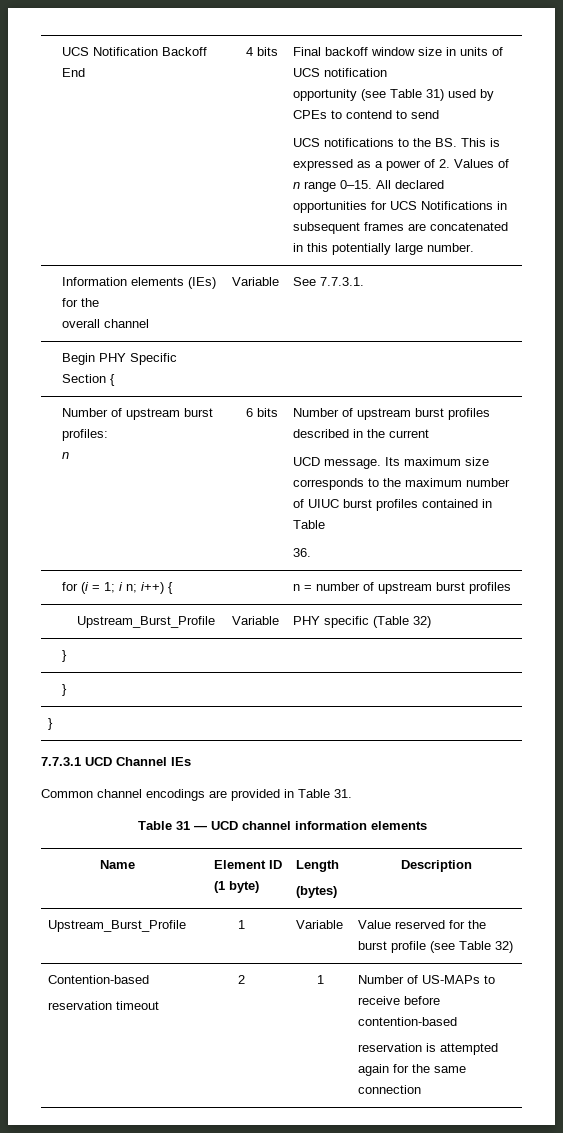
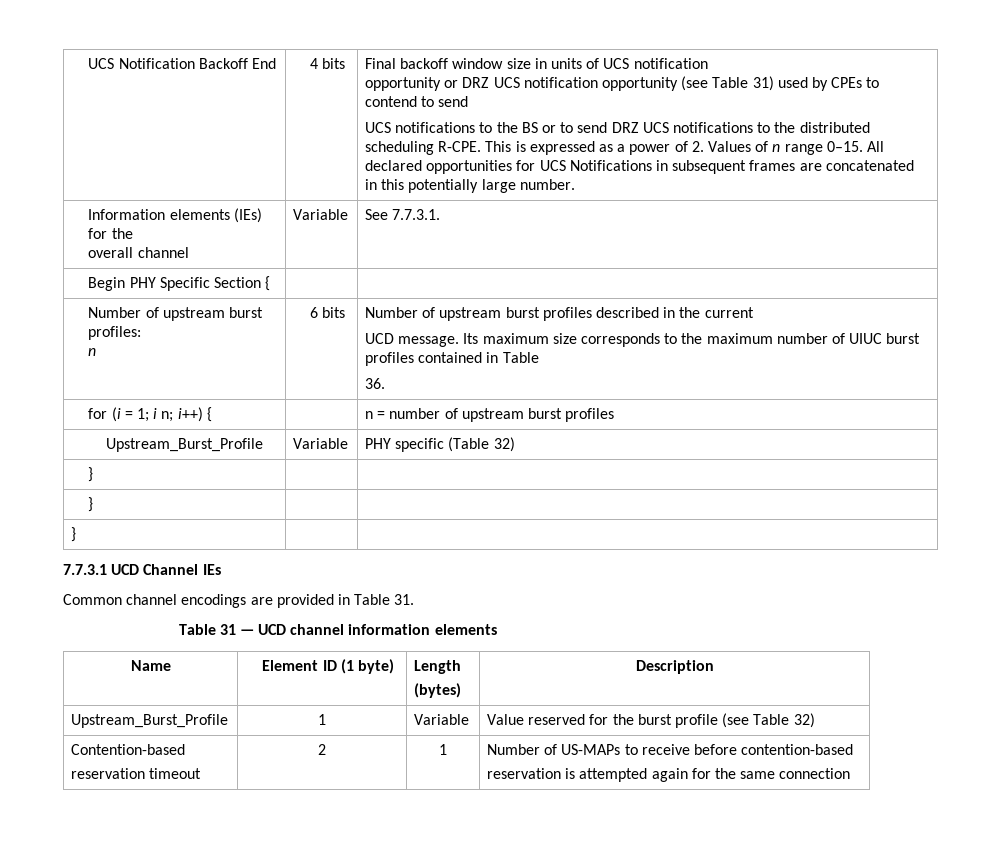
- opportunity (see Table 31) used by CPEs to contend to send
+ opportunity or DRZ UCS notification opportunity (see Table 31) used by CPEs to contend to send
- UCS notifications to the BS. This is expressed as a power of 2. Values of n range 0–15.
+ UCS notifications to the BS or to send DRZ UCS notifications to the distributed scheduling R-CPE. This is expressed as a power of 2. Values of n range 0–15.

